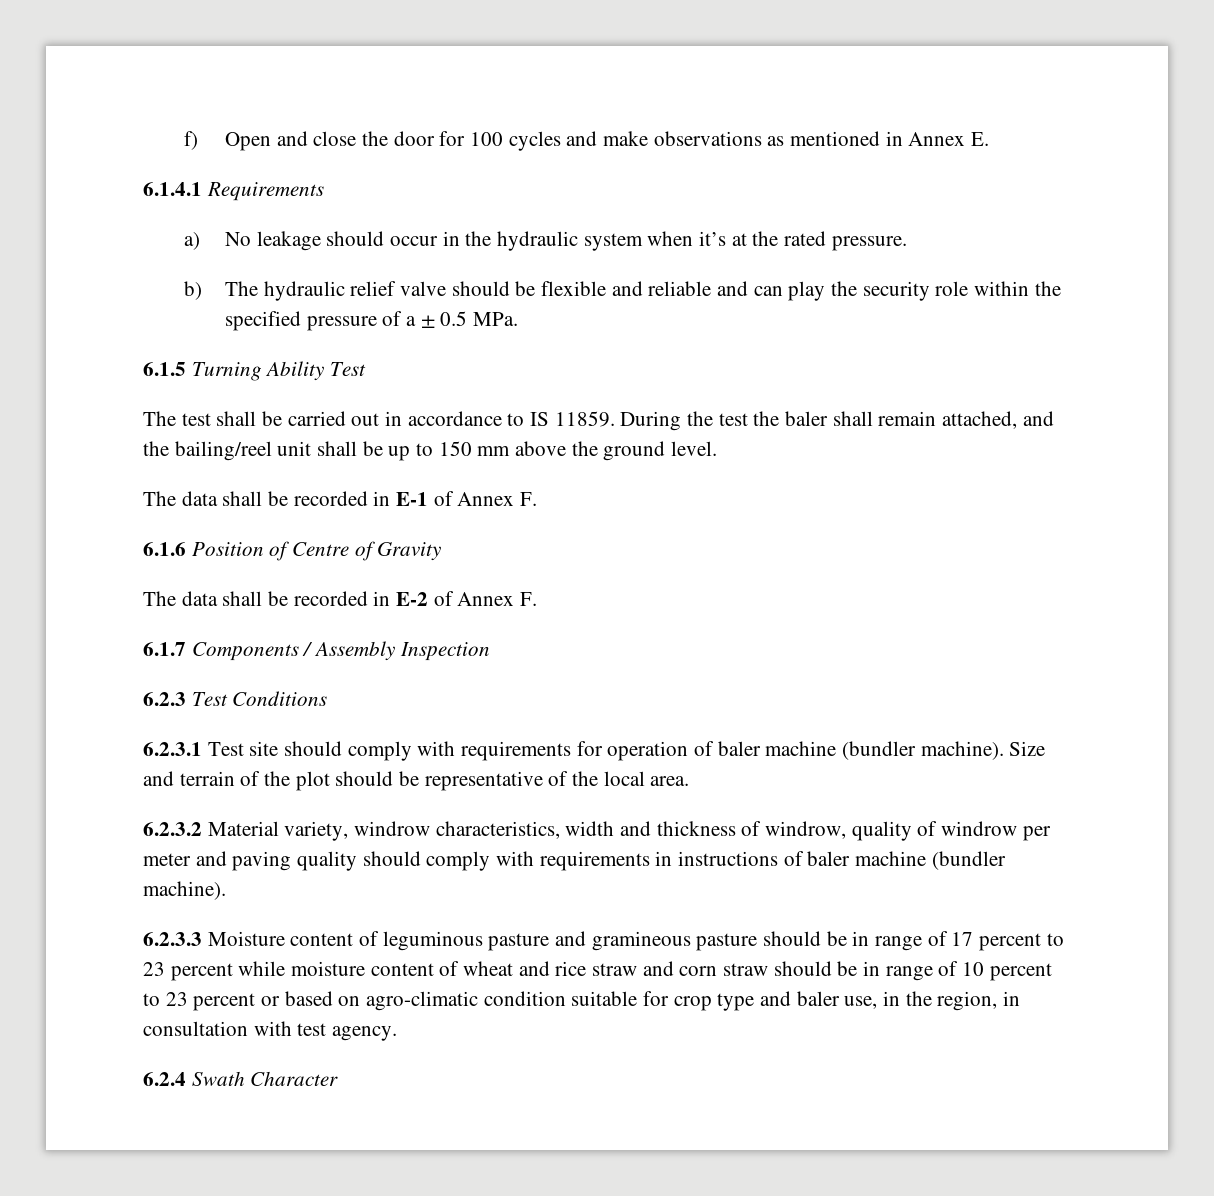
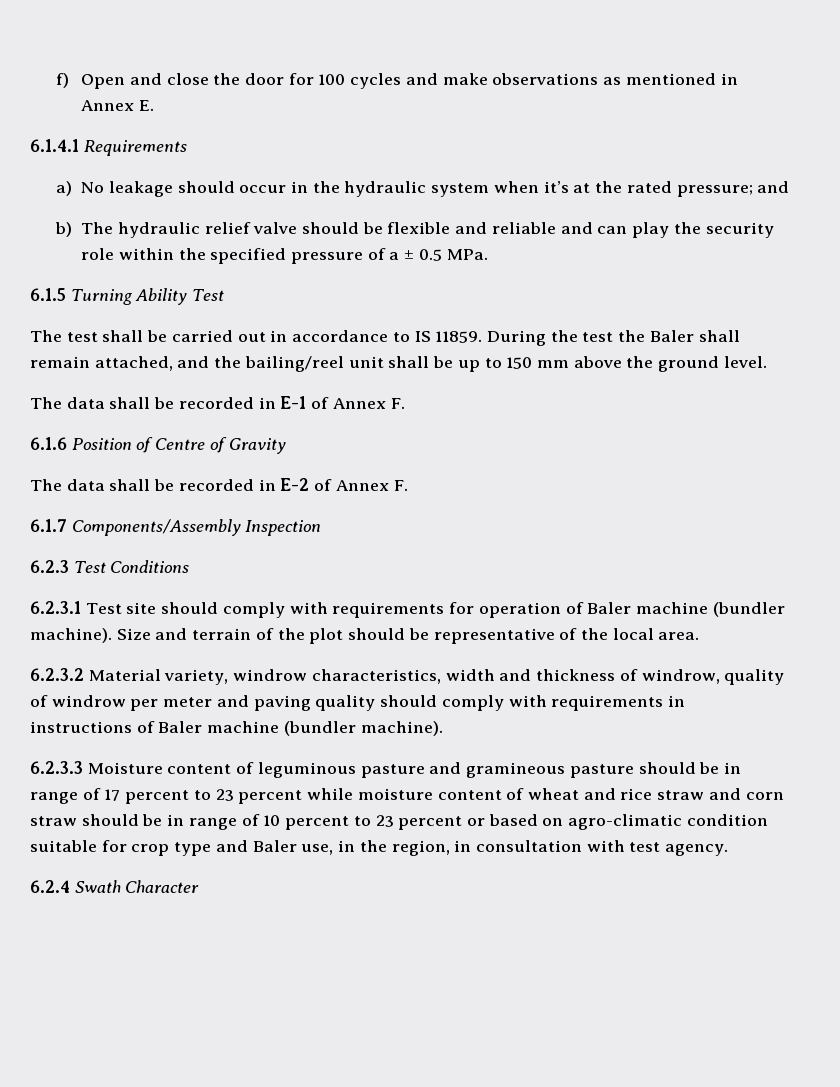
- a) No leakage should occur in the hydraulic system when it’s at the rated pressure.
+ a) No leakage should occur in the hydraulic system when it’s at the rated pressure; and
- During the test the baler shall remain attached, and the bailing/reel unit shall be up to 150 mm above the ground level.
+ During the test the Baler shall remain attached, and the bailing/reel unit shall be up to 150 mm above the ground level.
- 6.1.7 Components / Assembly Inspection
+ 6.1.7 Components/Assembly Inspection
- 6.2.3.1 Test site should comply with requirements for operation of baler machine (bundler machine).
+ 6.2.3.1 Test site should comply with requirements for operation of Baler machine (bundler machine).
- 6.2.3.2 Material variety, windrow characteristics, width and thickness of windrow, quality of windrow per meter and paving quality should comply with requirements in instructions of baler machine (bundler machine).
+ 6.2.3.2 Material variety, windrow characteristics, width and thickness of windrow, quality of windrow per meter and paving quality should comply with requirements in instructions of Baler machine (bundler machine).
- 6.2.3.3 Moisture content of leguminous pasture and gramineous pasture should be in range of 17 percent to 23 percent while moisture content of wheat and rice straw and corn straw should be in range of 10 percent to 23 percent or based on agro-climatic condition suitable for crop type and baler use, in the region, in consultation with test agency.
+ 6.2.3.3 Moisture content of leguminous pasture and gramineous pasture should be in range of 17 percent to 23 percent while moisture content of wheat and rice straw and corn straw should be in range of 10 percent to 23 percent or based on agro-climatic condition suitable for crop type and Baler use, in the region, in consultation with test agency.

